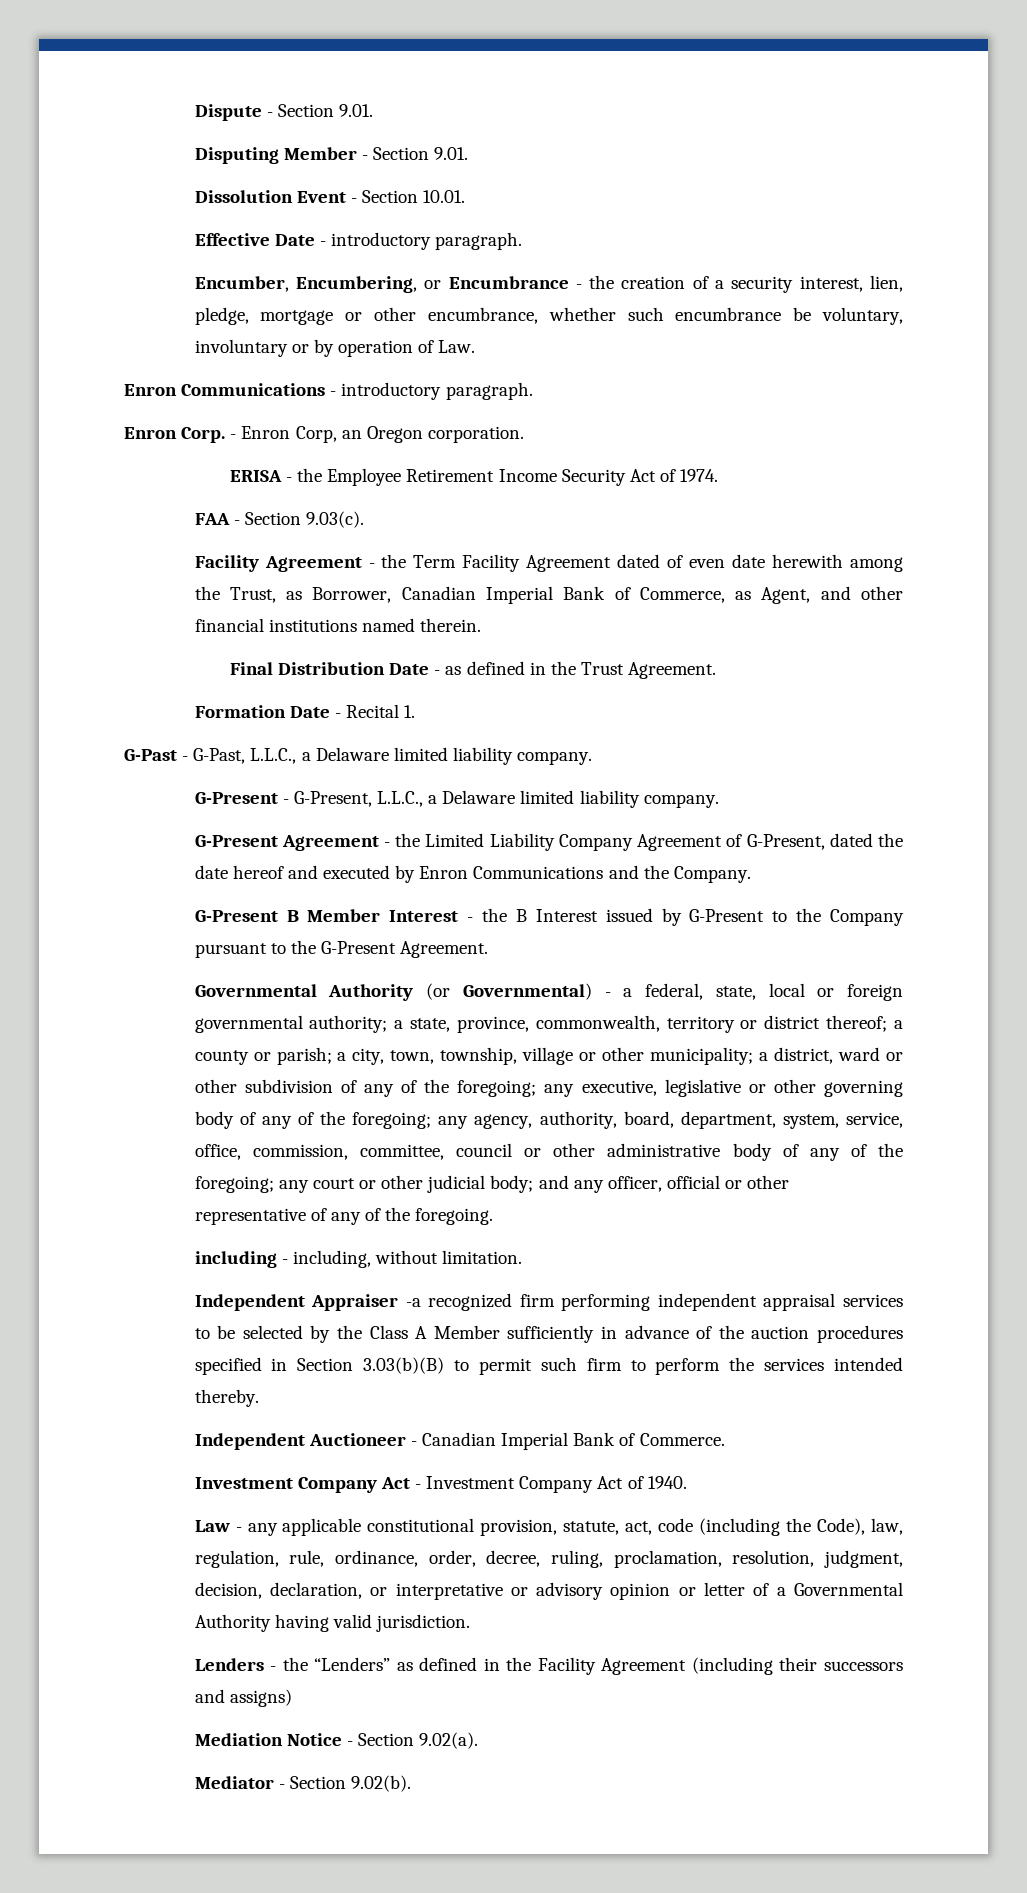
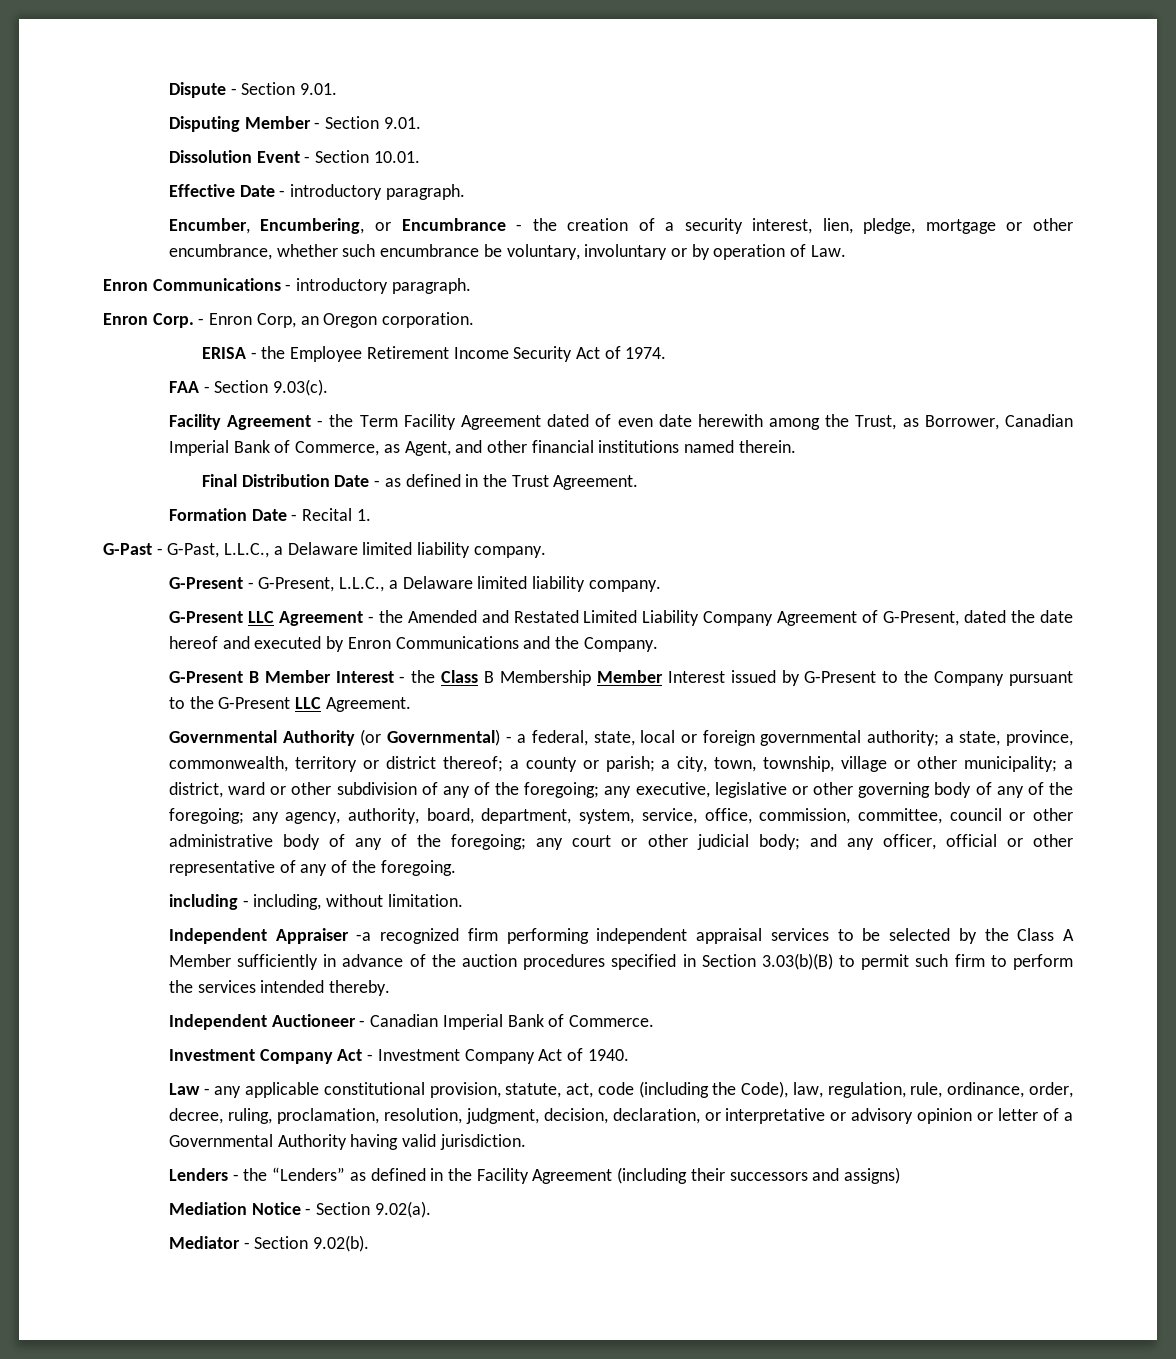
- G-Present Agreement - the Limited Liability Company Agreement of G-Present, dated the date hereof and executed by Enron Communications and the Company.
+ G-Present LLC Agreement - the Amended and Restated Limited Liability Company Agreement of G-Present, dated the date hereof and executed by Enron Communications and the Company.
- G-Present B Member Interest - the B Interest issued by G-Present to the Company pursuant to the G-Present Agreement.
+ G-Present B Member Interest - the Class B Membership Member Interest issued by G-Present to the Company pursuant to the G-Present LLC Agreement.

